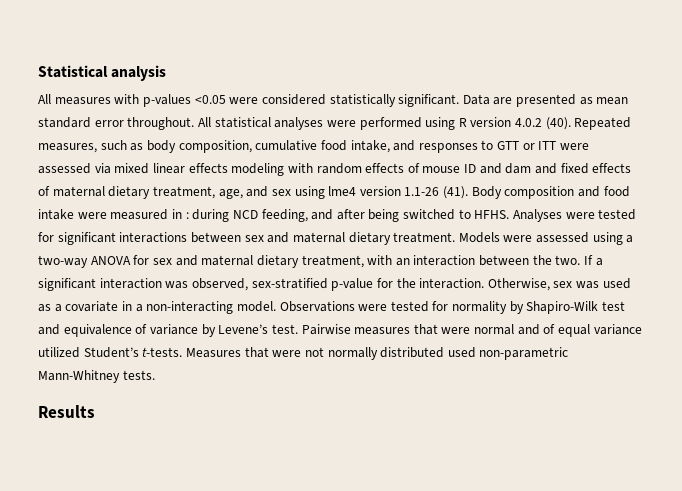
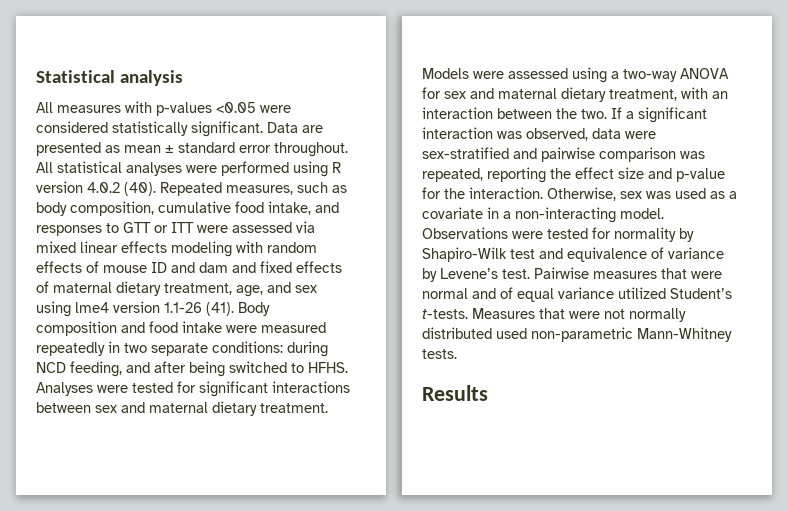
- Data are presented as mean standard error throughout.
+ Data are presented as mean ± standard error throughout.
- Body composition and food intake were measured in : during NCD feeding, and after being switched to HFHS.
+ Body composition and food intake were measured repeatedly in two separate conditions: during NCD feeding, and after being switched to HFHS.
- If a significant interaction was observed, sex-stratified p-value for the interaction.
+ If a significant interaction was observed, data were sex-stratified and pairwise comparison was repeated, reporting the effect size and p-value for the interaction.

